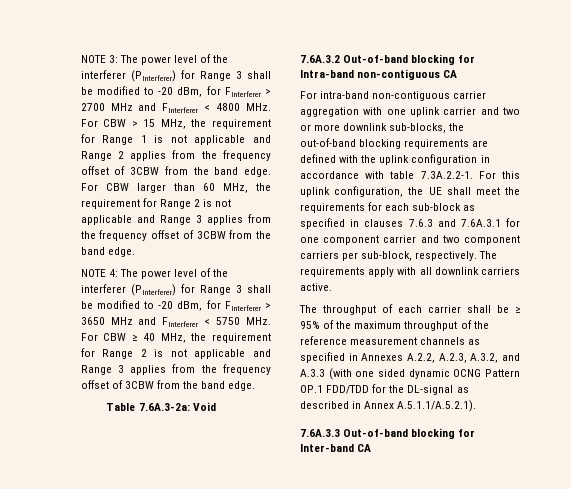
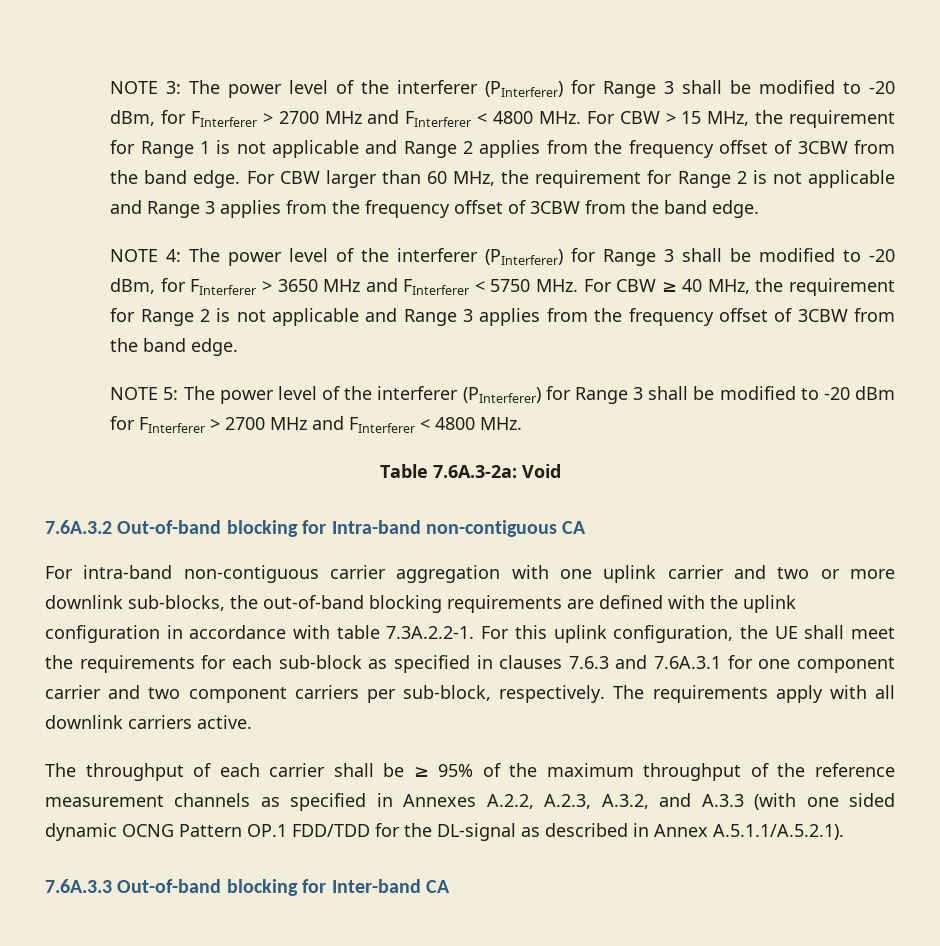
+ NOTE 5: The power level of the interferer (PInterferer) for Range 3 shall be modified to -20 dBm for FInterferer > 2700 MHz and FInterferer < 4800 MHz.

